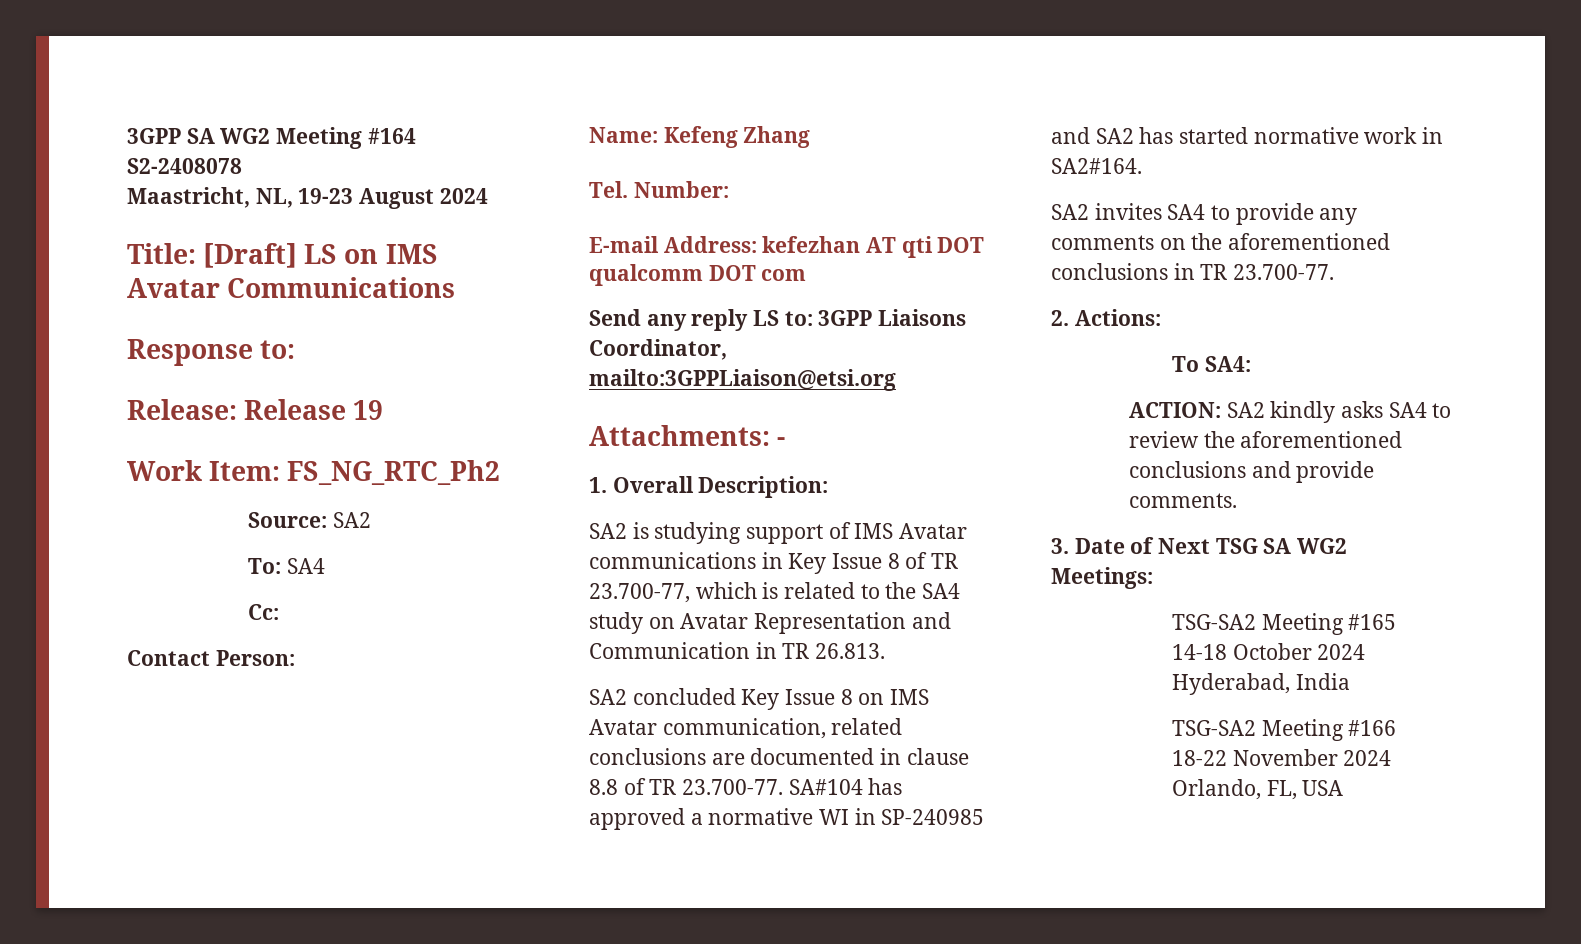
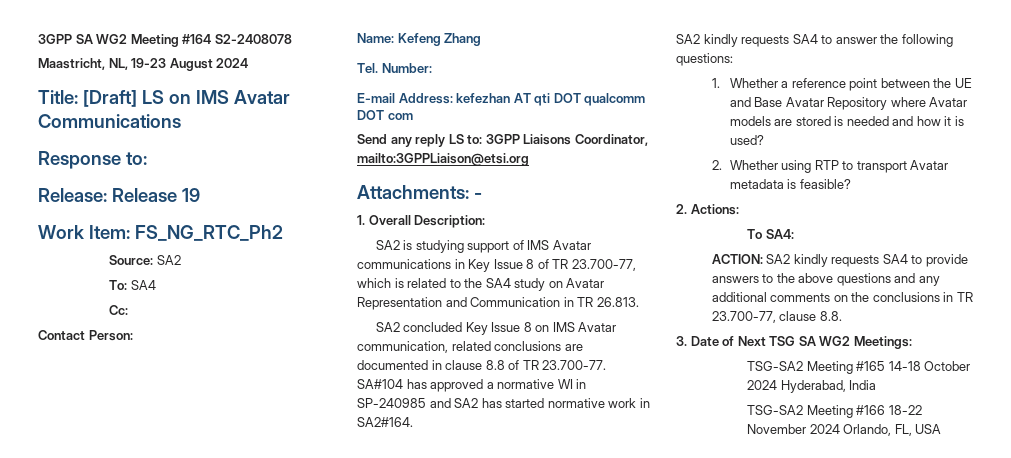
- SA2 invites SA4 to provide any comments on the aforementioned conclusions in TR 23.700-77.
+ SA2 kindly requests SA4 to answer the following questions:
+ 1. Whether a reference point between the UE and Base Avatar Repository where Avatar models are stored is needed and how it is used?
+ 2. Whether using RTP to transport Avatar metadata is feasible?
- ACTION: SA2 kindly asks SA4 to review the aforementioned conclusions and provide comments.
+ ACTION: SA2 kindly requests SA4 to provide answers to the above questions and any additional comments on the conclusions in TR 23.700-77, clause 8.8.

